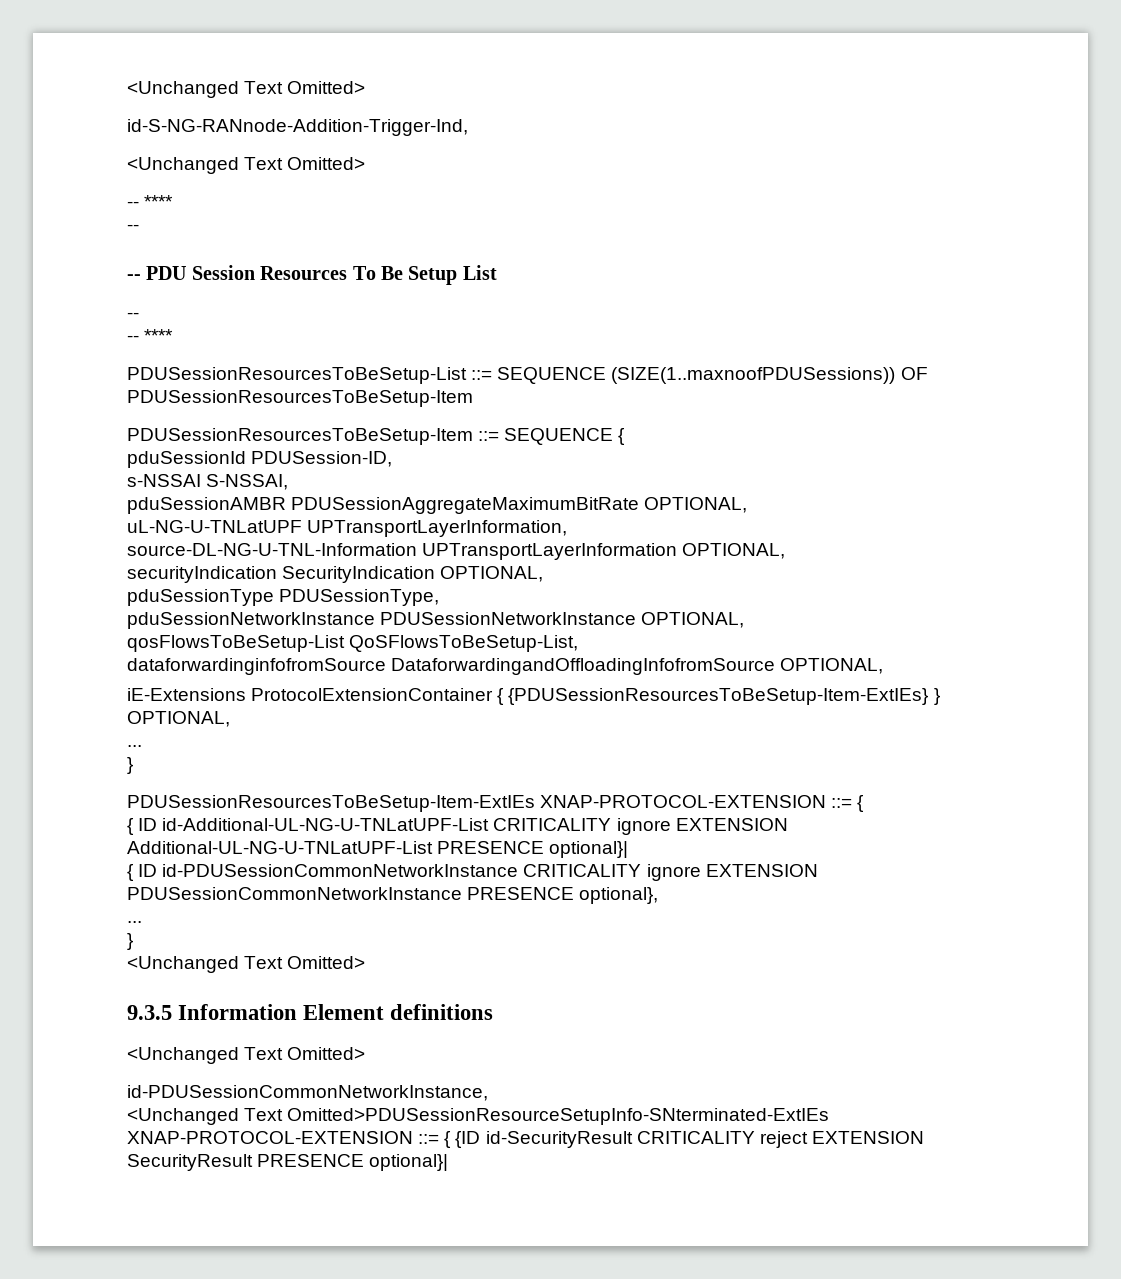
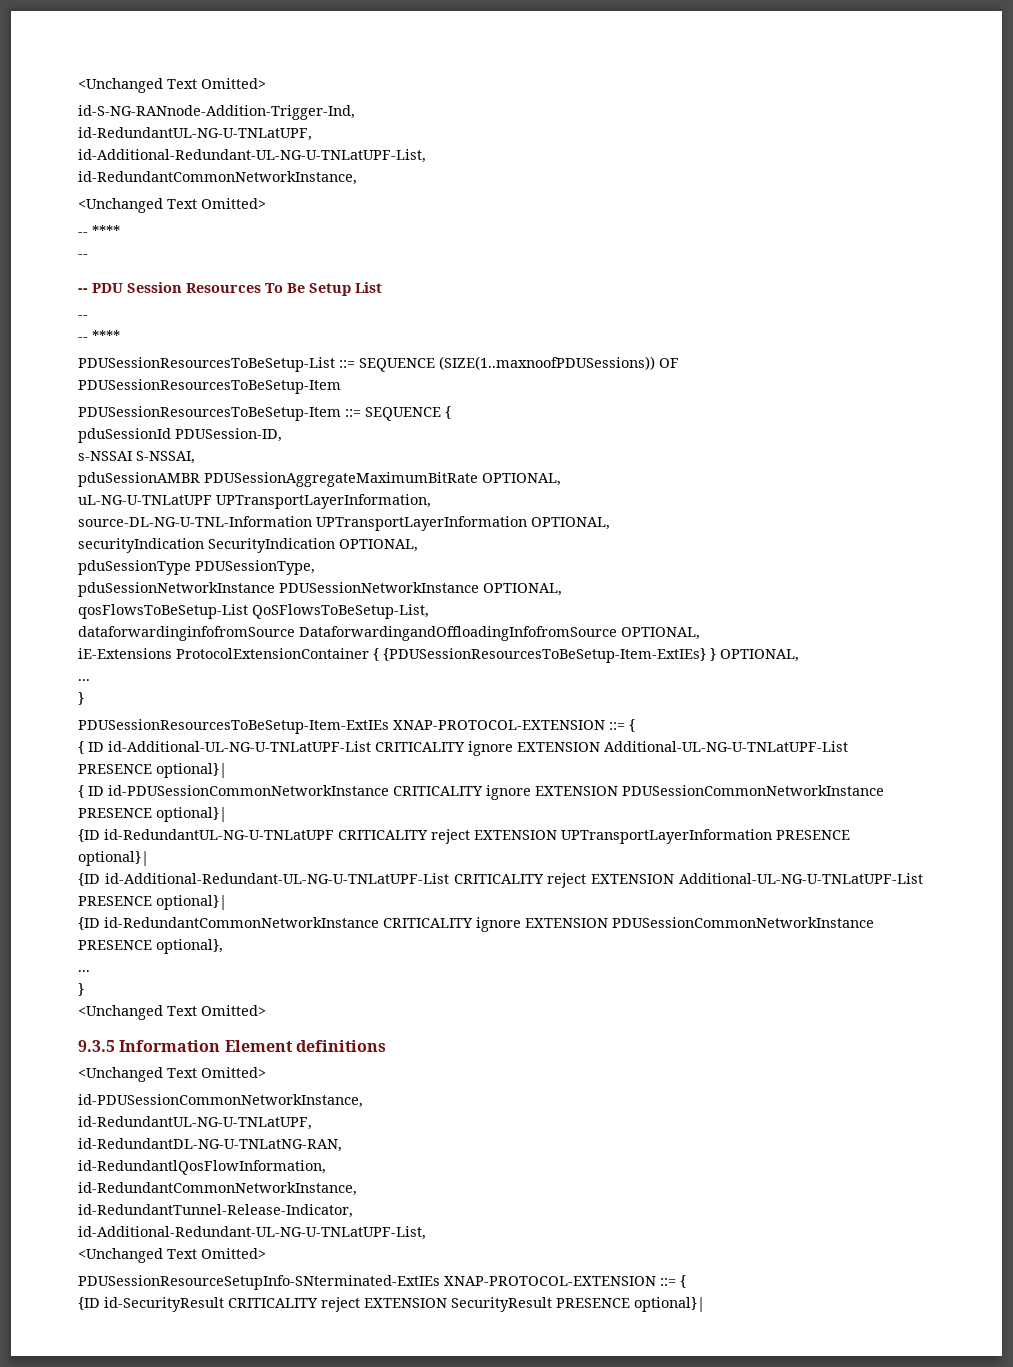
  id-S-NG-RANnode-Addition-Trigger-Ind,
+ id-RedundantUL-NG-U-TNLatUPF,
+ id-Additional-Redundant-UL-NG-U-TNLatUPF-List,
+ id-RedundantCommonNetworkInstance,
- { ID id-PDUSessionCommonNetworkInstance CRITICALITY ignore EXTENSION PDUSessionCommonNetworkInstance PRESENCE optional},
+ { ID id-PDUSessionCommonNetworkInstance CRITICALITY ignore EXTENSION PDUSessionCommonNetworkInstance PRESENCE optional}|
+ {ID id-RedundantUL-NG-U-TNLatUPF CRITICALITY reject EXTENSION UPTransportLayerInformation PRESENCE optional}|
+ {ID id-Additional-Redundant-UL-NG-U-TNLatUPF-List CRITICALITY reject EXTENSION Additional-UL-NG-U-TNLatUPF-List PRESENCE optional}|
+ {ID id-RedundantCommonNetworkInstance CRITICALITY ignore EXTENSION PDUSessionCommonNetworkInstance PRESENCE optional},
  id-PDUSessionCommonNetworkInstance,
- <Unchanged Text Omitted>PDUSessionResourceSetupInfo-SNterminated-ExtIEs XNAP-PROTOCOL-EXTENSION ::= { {ID id-SecurityResult CRITICALITY reject EXTENSION SecurityResult PRESENCE optional}|
+ id-RedundantUL-NG-U-TNLatUPF,
+ id-RedundantDL-NG-U-TNLatNG-RAN,
+ id-RedundantlQosFlowInformation,
+ id-RedundantCommonNetworkInstance,
+ id-RedundantTunnel-Release-Indicator,
+ id-Additional-Redundant-UL-NG-U-TNLatUPF-List,
+ <Unchanged Text Omitted>
+ PDUSessionResourceSetupInfo-SNterminated-ExtIEs XNAP-PROTOCOL-EXTENSION ::= {
+ {ID id-SecurityResult CRITICALITY reject EXTENSION SecurityResult PRESENCE optional}|

